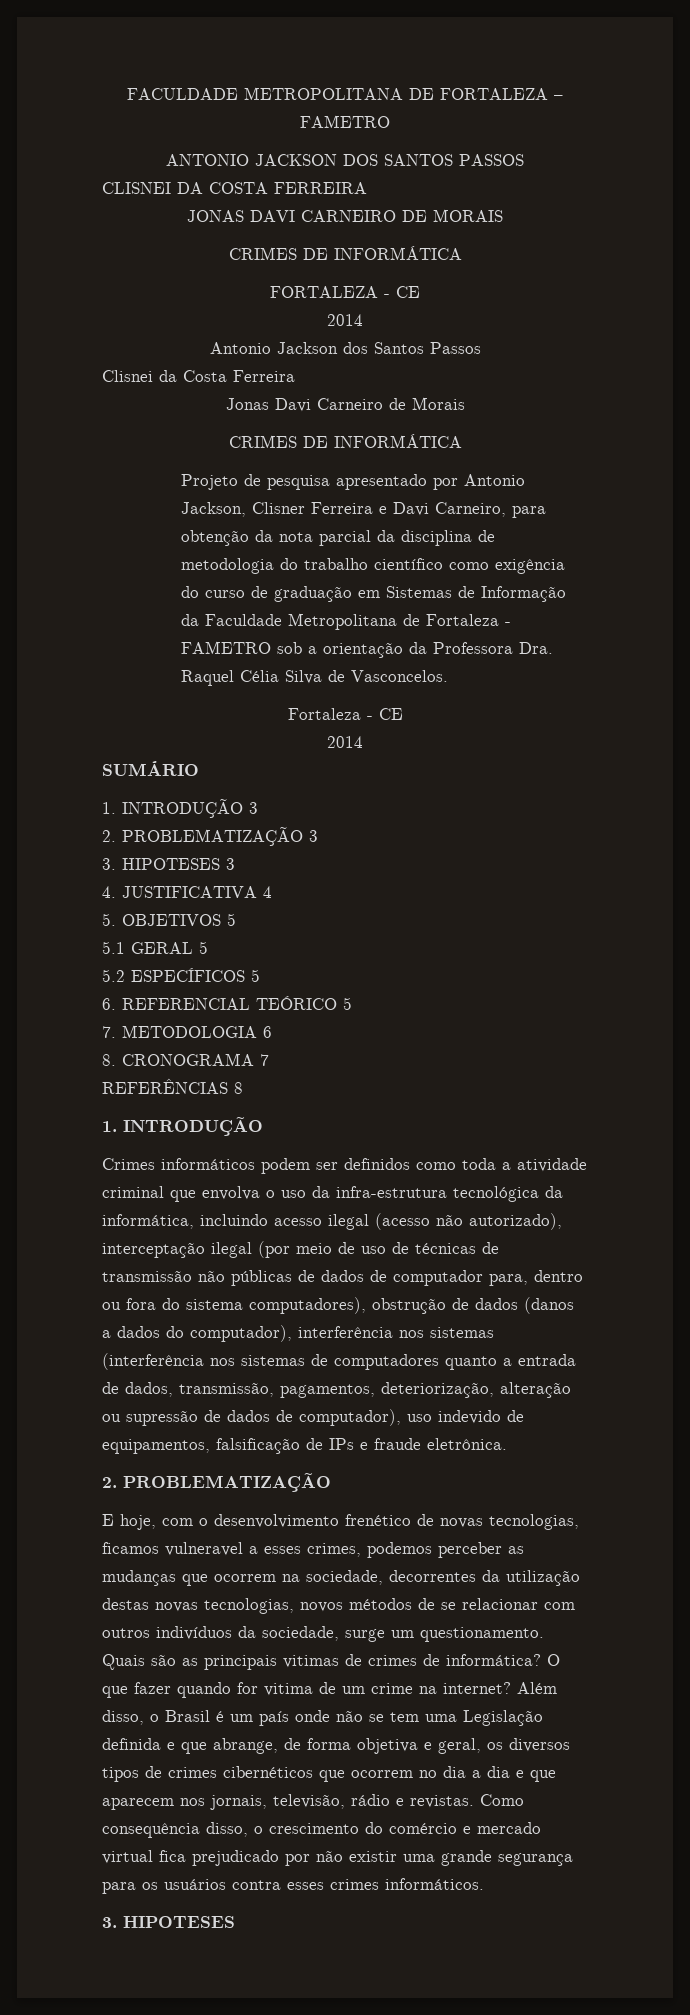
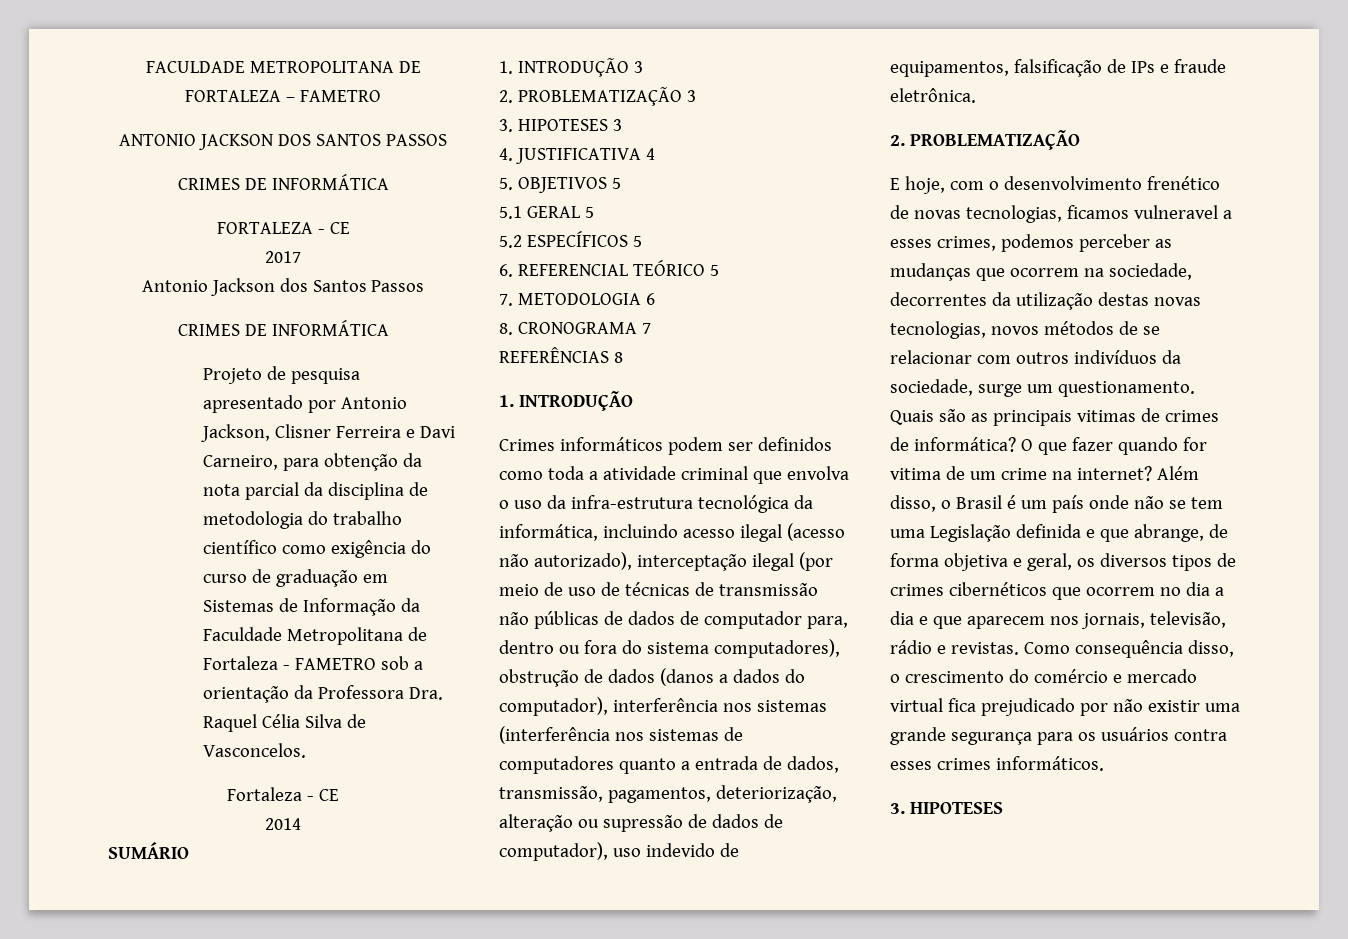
- CLISNEI DA COSTA FERREIRA
- JONAS DAVI CARNEIRO DE MORAIS
  FORTALEZA - CE
- 2014
+ 2017
- Clisnei da Costa Ferreira
- Jonas Davi Carneiro de Morais

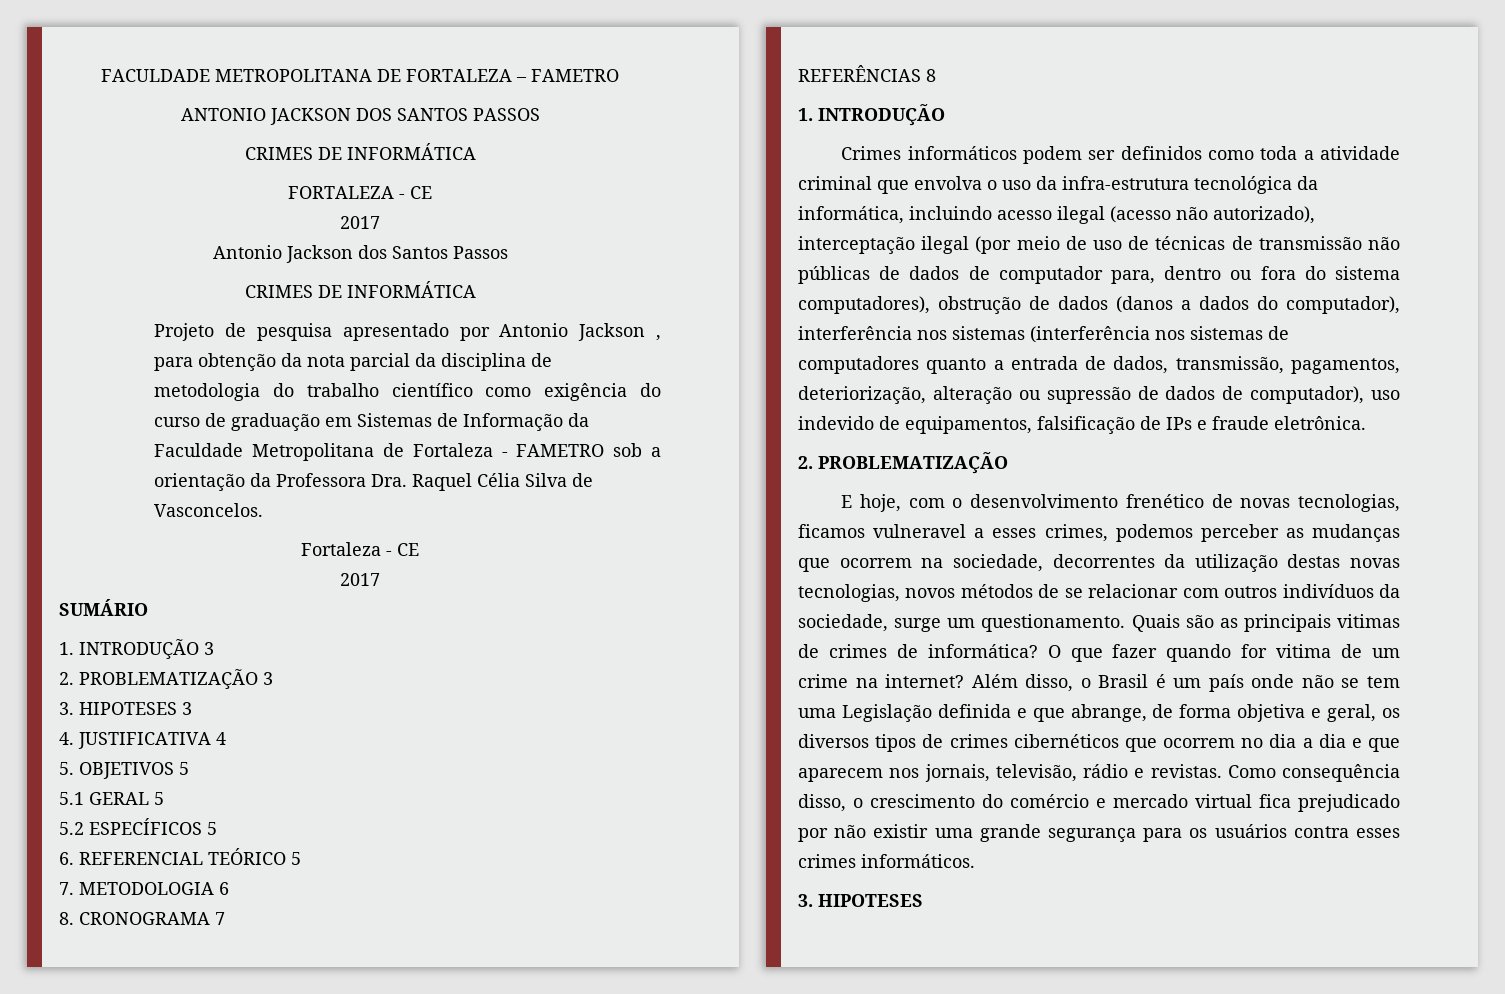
- Projeto de pesquisa apresentado por Antonio Jackson, Clisner Ferreira e Davi Carneiro, para obtenção da nota parcial da disciplina de metodologia do trabalho científico como exigência do curso de graduação em Sistemas de Informação da Faculdade Metropolitana de Fortaleza - FAMETRO sob a orientação da Professora Dra. Raquel Célia Silva de Vasconcelos.
+ Projeto de pesquisa apresentado por Antonio Jackson , para obtenção da nota parcial da disciplina de metodologia do trabalho científico como exigência do curso de graduação em Sistemas de Informação da Faculdade Metropolitana de Fortaleza - FAMETRO sob a orientação da Professora Dra. Raquel Célia Silva de Vasconcelos.
  Fortaleza - CE
- 2014
+ 2017

